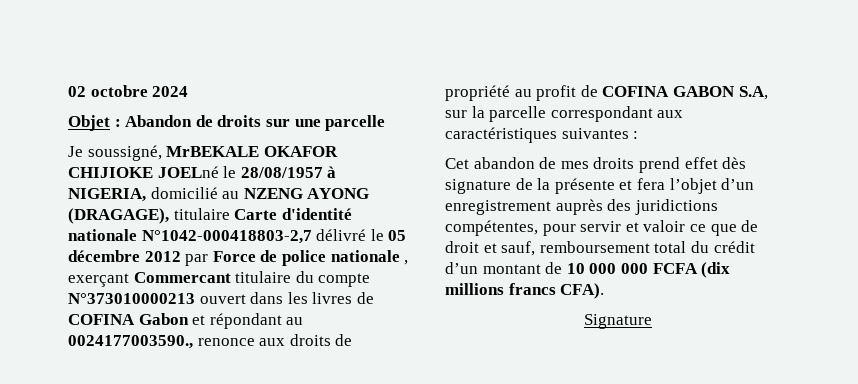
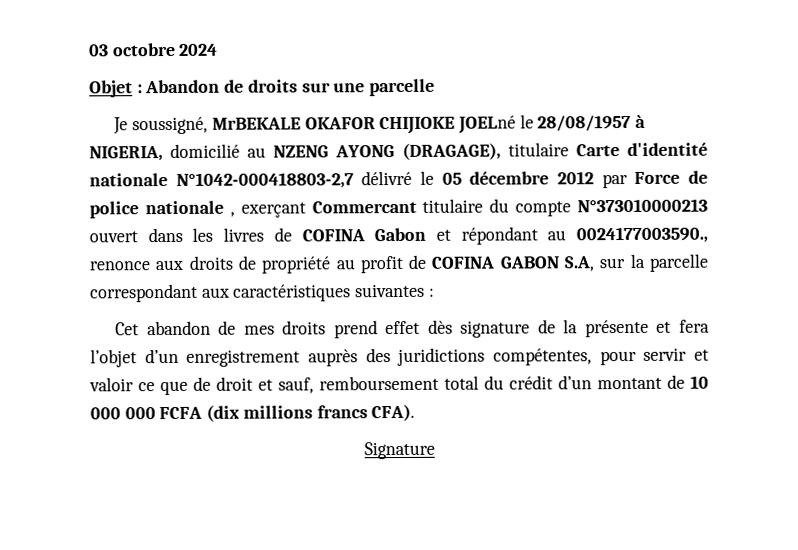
- 02 octobre 2024
+ 03 octobre 2024

